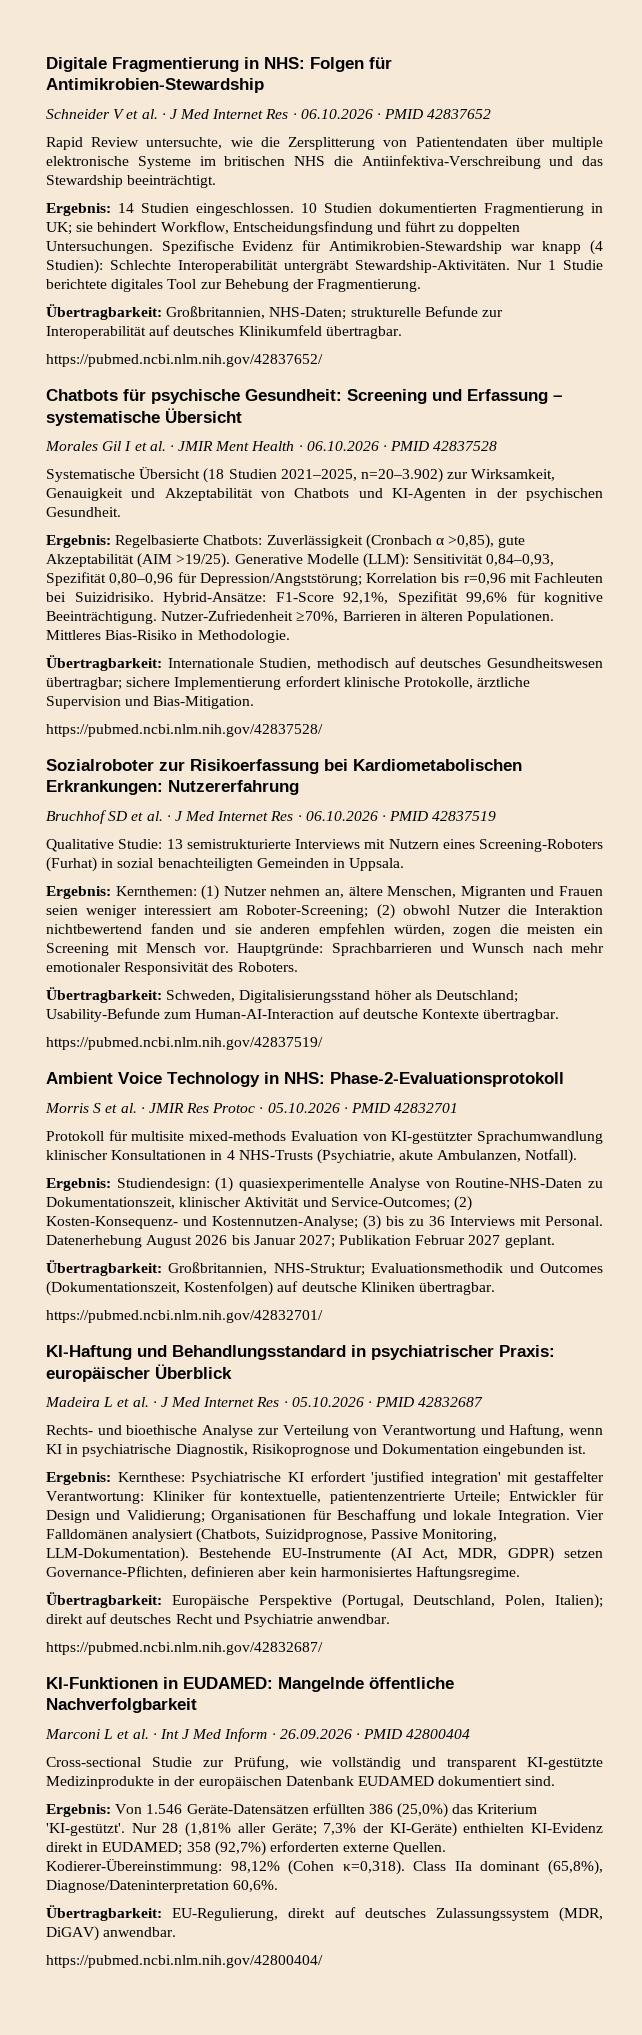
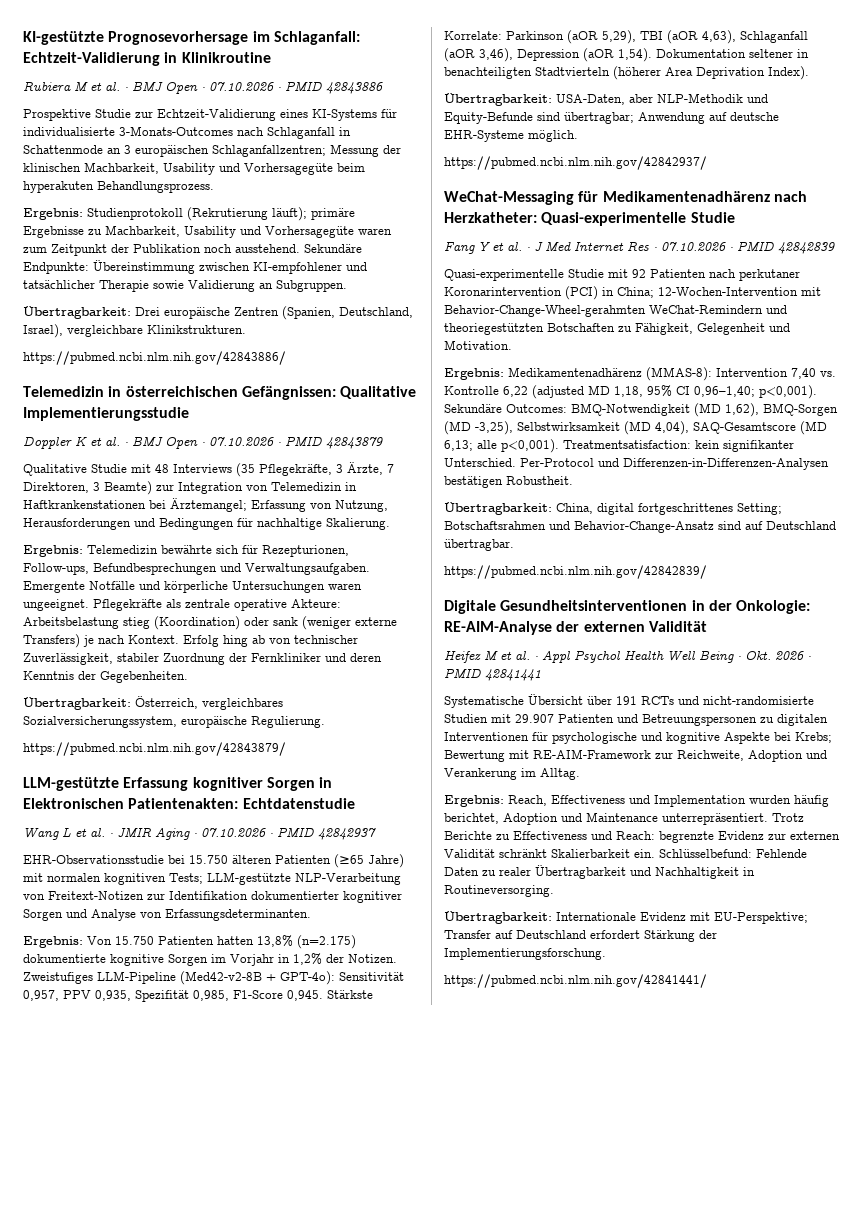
- Digitale Fragmentierung in NHS: Folgen für Antimikrobien-Stewardship
- Schneider V et al. · J Med Internet Res · 06.10.2026 · PMID 42837652
- Rapid Review untersuchte, wie die Zersplitterung von Patientendaten über multiple elektronische Systeme im britischen NHS die Antiinfektiva-Verschreibung und das Stewardship beeinträchtigt.
- Ergebnis: 14 Studien eingeschlossen. 10 Studien dokumentierten Fragmentierung in UK; sie behindert Workflow, Entscheidungsfindung und führt zu doppelten Untersuchungen. Spezifische Evidenz für Antimikrobien-Stewardship war knapp (4 Studien): Schlechte Interoperabilität untergräbt Stewardship-Aktivitäten. Nur 1 Studie berichtete digitales Tool zur Behebung der Fragmentierung.
- Übertragbarkeit: Großbritannien, NHS-Daten; strukturelle Befunde zur Interoperabilität auf deutsches Klinikumfeld übertragbar.
- https://pubmed.ncbi.nlm.nih.gov/42837652/
- Chatbots für psychische Gesundheit: Screening und Erfassung – systematische Übersicht
- Morales Gil I et al. · JMIR Ment Health · 06.10.2026 · PMID 42837528
+ KI-gestützte Prognosevorhersage im Schlaganfall: Echtzeit-Validierung in Klinikroutine
+ Rubiera M et al. · BMJ Open · 07.10.2026 · PMID 42843886
+ Prospektive Studie zur Echtzeit-Validierung eines KI-Systems für individualisierte 3-Monats-Outcomes nach Schlaganfall in Schattenmode an 3 europäischen Schlaganfallzentren; Messung der klinischen Machbarkeit, Usability und Vorhersagegüte beim hyperakuten Behandlungsprozess.
+ Ergebnis: Studienprotokoll (Rekrutierung läuft); primäre Ergebnisse zu Machbarkeit, Usability und Vorhersagegüte waren zum Zeitpunkt der Publikation noch ausstehend. Sekundäre Endpunkte: Übereinstimmung zwischen KI-empfohlener und tatsächlicher Therapie sowie Validierung an Subgruppen.
+ Übertragbarkeit: Drei europäische Zentren (Spanien, Deutschland, Israel), vergleichbare Klinikstrukturen.
+ https://pubmed.ncbi.nlm.nih.gov/42843886/
+ Telemedizin in österreichischen Gefängnissen: Qualitative Implementierungsstudie
+ Doppler K et al. · BMJ Open · 07.10.2026 · PMID 42843879
+ Qualitative Studie mit 48 Interviews (35 Pflegekräfte, 3 Ärzte, 7 Direktoren, 3 Beamte) zur Integration von Telemedizin in Haftkrankenstationen bei Ärztemangel; Erfassung von Nutzung, Herausforderungen und Bedingungen für nachhaltige Skalierung.
+ Ergebnis: Telemedizin bewährte sich für Rezepturionen, Follow-ups, Befundbesprechungen und Verwaltungsaufgaben. Emergente Notfälle und körperliche Untersuchungen waren ungeeignet. Pflegekräfte als zentrale operative Akteure: Arbeitsbelastung stieg (Koordination) oder sank (weniger externe Transfers) je nach Kontext. Erfolg hing ab von technischer Zuverlässigkeit, stabiler Zuordnung der Fernkliniker und deren Kenntnis der Gegebenheiten.
+ Übertragbarkeit: Österreich, vergleichbares Sozialversicherungssystem, europäische Regulierung.
+ https://pubmed.ncbi.nlm.nih.gov/42843879/
+ LLM-gestützte Erfassung kognitiver Sorgen in Elektronischen Patientenakten: Echtdatenstudie
+ Wang L et al. · JMIR Aging · 07.10.2026 · PMID 42842937
+ EHR-Observationsstudie bei 15.750 älteren Patienten (≥65 Jahre) mit normalen kognitiven Tests; LLM-gestützte NLP-Verarbeitung von Freitext-Notizen zur Identifikation dokumentierter kognitiver Sorgen und Analyse von Erfassungsdeterminanten.
+ Ergebnis: Von 15.750 Patienten hatten 13,8% (n=2.175) dokumentierte kognitive Sorgen im Vorjahr in 1,2% der Notizen. Zweistufiges LLM-Pipeline (Med42-v2-8B + GPT-4o): Sensitivität 0,957, PPV 0,935, Spezifität 0,985, F1-Score 0,945. Stärkste Korrelate: Parkinson (aOR 5,29), TBI (aOR 4,63), Schlaganfall (aOR 3,46), Depression (aOR 1,54). Dokumentation seltener in benachteiligten Stadtvierteln (höherer Area Deprivation Index).
+ Übertragbarkeit: USA-Daten, aber NLP-Methodik und Equity-Befunde sind übertragbar; Anwendung auf deutsche EHR-Systeme möglich.
+ https://pubmed.ncbi.nlm.nih.gov/42842937/
+ WeChat-Messaging für Medikamentenadhärenz nach Herzkatheter: Quasi-experimentelle Studie
+ Fang Y et al. · J Med Internet Res · 07.10.2026 · PMID 42842839
+ Quasi-experimentelle Studie mit 92 Patienten nach perkutaner Koronarintervention (PCI) in China; 12-Wochen-Intervention mit Behavior-Change-Wheel-gerahmten WeChat-Remindern und theoriegestützten Botschaften zu Fähigkeit, Gelegenheit und Motivation.
+ Ergebnis: Medikamentenadhärenz (MMAS-8): Intervention 7,40 vs. Kontrolle 6,22 (adjusted MD 1,18, 95% CI 0,96–1,40; p<0,001). Sekundäre Outcomes: BMQ-Notwendigkeit (MD 1,62), BMQ-Sorgen (MD -3,25), Selbstwirksamkeit (MD 4,04), SAQ-Gesamtscore (MD 6,13; alle p<0,001). Treatmentsatisfaction: kein signifikanter Unterschied. Per-Protocol und Differenzen-in-Differenzen-Analysen bestätigen Robustheit.
+ Übertragbarkeit: China, digital fortgeschrittenes Setting; Botschaftsrahmen und Behavior-Change-Ansatz sind auf Deutschland übertragbar.
+ https://pubmed.ncbi.nlm.nih.gov/42842839/
+ Digitale Gesundheitsinterventionen in der Onkologie: RE-AIM-Analyse der externen Validität
+ Heifez M et al. · Appl Psychol Health Well Being · Okt. 2026 · PMID 42841441
- Systematische Übersicht (18 Studien 2021–2025, n=20–3.902) zur Wirksamkeit, Genauigkeit und Akzeptabilität von Chatbots und KI-Agenten in der psychischen Gesundheit.
- Ergebnis: Regelbasierte Chatbots: Zuverlässigkeit (Cronbach α >0,85), gute Akzeptabilität (AIM >19/25). Generative Modelle (LLM): Sensitivität 0,84–0,93, Spezifität 0,80–0,96 für Depression/Angststörung; Korrelation bis r=0,96 mit Fachleuten bei Suizidrisiko. Hybrid-Ansätze: F1-Score 92,1%, Spezifität 99,6% für kognitive Beeinträchtigung. Nutzer-Zufriedenheit ≥70%, Barrieren in älteren Populationen. Mittleres Bias-Risiko in Methodologie.
- Übertragbarkeit: Internationale Studien, methodisch auf deutsches Gesundheitswesen übertragbar; sichere Implementierung erfordert klinische Protokolle, ärztliche Supervision und Bias-Mitigation.
- https://pubmed.ncbi.nlm.nih.gov/42837528/
- Sozialroboter zur Risikoerfassung bei Kardiometabolischen Erkrankungen: Nutzererfahrung
- Bruchhof SD et al. · J Med Internet Res · 06.10.2026 · PMID 42837519
- Qualitative Studie: 13 semistrukturierte Interviews mit Nutzern eines Screening-Roboters (Furhat) in sozial benachteiligten Gemeinden in Uppsala.
- Ergebnis: Kernthemen: (1) Nutzer nehmen an, ältere Menschen, Migranten und Frauen seien weniger interessiert am Roboter-Screening; (2) obwohl Nutzer die Interaktion nichtbewertend fanden und sie anderen empfehlen würden, zogen die meisten ein Screening mit Mensch vor. Hauptgründe: Sprachbarrieren und Wunsch nach mehr emotionaler Responsivität des Roboters.
- Übertragbarkeit: Schweden, Digitalisierungsstand höher als Deutschland; Usability-Befunde zum Human-AI-Interaction auf deutsche Kontexte übertragbar.
- https://pubmed.ncbi.nlm.nih.gov/42837519/
- Ambient Voice Technology in NHS: Phase-2-Evaluationsprotokoll
- Morris S et al. · JMIR Res Protoc · 05.10.2026 · PMID 42832701
- Protokoll für multisite mixed-methods Evaluation von KI-gestützter Sprachumwandlung klinischer Konsultationen in 4 NHS-Trusts (Psychiatrie, akute Ambulanzen, Notfall).
- Ergebnis: Studiendesign: (1) quasiexperimentelle Analyse von Routine-NHS-Daten zu Dokumentationszeit, klinischer Aktivität und Service-Outcomes; (2) Kosten-Konsequenz- und Kostennutzen-Analyse; (3) bis zu 36 Interviews mit Personal. Datenerhebung August 2026 bis Januar 2027; Publikation Februar 2027 geplant.
- Übertragbarkeit: Großbritannien, NHS-Struktur; Evaluationsmethodik und Outcomes (Dokumentationszeit, Kostenfolgen) auf deutsche Kliniken übertragbar.
- https://pubmed.ncbi.nlm.nih.gov/42832701/
- KI-Haftung und Behandlungsstandard in psychiatrischer Praxis: europäischer Überblick
- Madeira L et al. · J Med Internet Res · 05.10.2026 · PMID 42832687
- Rechts- und bioethische Analyse zur Verteilung von Verantwortung und Haftung, wenn KI in psychiatrische Diagnostik, Risikoprognose und Dokumentation eingebunden ist.
- Ergebnis: Kernthese: Psychiatrische KI erfordert 'justified integration' mit gestaffelter Verantwortung: Kliniker für kontextuelle, patientenzentrierte Urteile; Entwickler für Design und Validierung; Organisationen für Beschaffung und lokale Integration. Vier Falldomänen analysiert (Chatbots, Suizidprognose, Passive Monitoring, LLM-Dokumentation). Bestehende EU-Instrumente (AI Act, MDR, GDPR) setzen Governance-Pflichten, definieren aber kein harmonisiertes Haftungsregime.
- Übertragbarkeit: Europäische Perspektive (Portugal, Deutschland, Polen, Italien); direkt auf deutsches Recht und Psychiatrie anwendbar.
- https://pubmed.ncbi.nlm.nih.gov/42832687/
- KI-Funktionen in EUDAMED: Mangelnde öffentliche Nachverfolgbarkeit
- Marconi L et al. · Int J Med Inform · 26.09.2026 · PMID 42800404
- Cross-sectional Studie zur Prüfung, wie vollständig und transparent KI-gestützte Medizinprodukte in der europäischen Datenbank EUDAMED dokumentiert sind.
- Ergebnis: Von 1.546 Geräte-Datensätzen erfüllten 386 (25,0%) das Kriterium 'KI-gestützt'. Nur 28 (1,81% aller Geräte; 7,3% der KI-Geräte) enthielten KI-Evidenz direkt in EUDAMED; 358 (92,7%) erforderten externe Quellen. Kodierer-Übereinstimmung: 98,12% (Cohen κ=0,318). Class IIa dominant (65,8%), Diagnose/Dateninterpretation 60,6%.
- Übertragbarkeit: EU-Regulierung, direkt auf deutsches Zulassungssystem (MDR, DiGAV) anwendbar.
- https://pubmed.ncbi.nlm.nih.gov/42800404/
+ Systematische Übersicht über 191 RCTs und nicht-randomisierte Studien mit 29.907 Patienten und Betreuungspersonen zu digitalen Interventionen für psychologische und kognitive Aspekte bei Krebs; Bewertung mit RE-AIM-Framework zur Reichweite, Adoption und Verankerung im Alltag.
+ Ergebnis: Reach, Effectiveness und Implementation wurden häufig berichtet, Adoption und Maintenance unterrepräsentiert. Trotz Berichte zu Effectiveness und Reach: begrenzte Evidenz zur externen Validität schränkt Skalierbarkeit ein. Schlüsselbefund: Fehlende Daten zu realer Übertragbarkeit und Nachhaltigkeit in Routineversorging.
+ Übertragbarkeit: Internationale Evidenz mit EU-Perspektive; Transfer auf Deutschland erfordert Stärkung der Implementierungsforschung.
+ https://pubmed.ncbi.nlm.nih.gov/42841441/

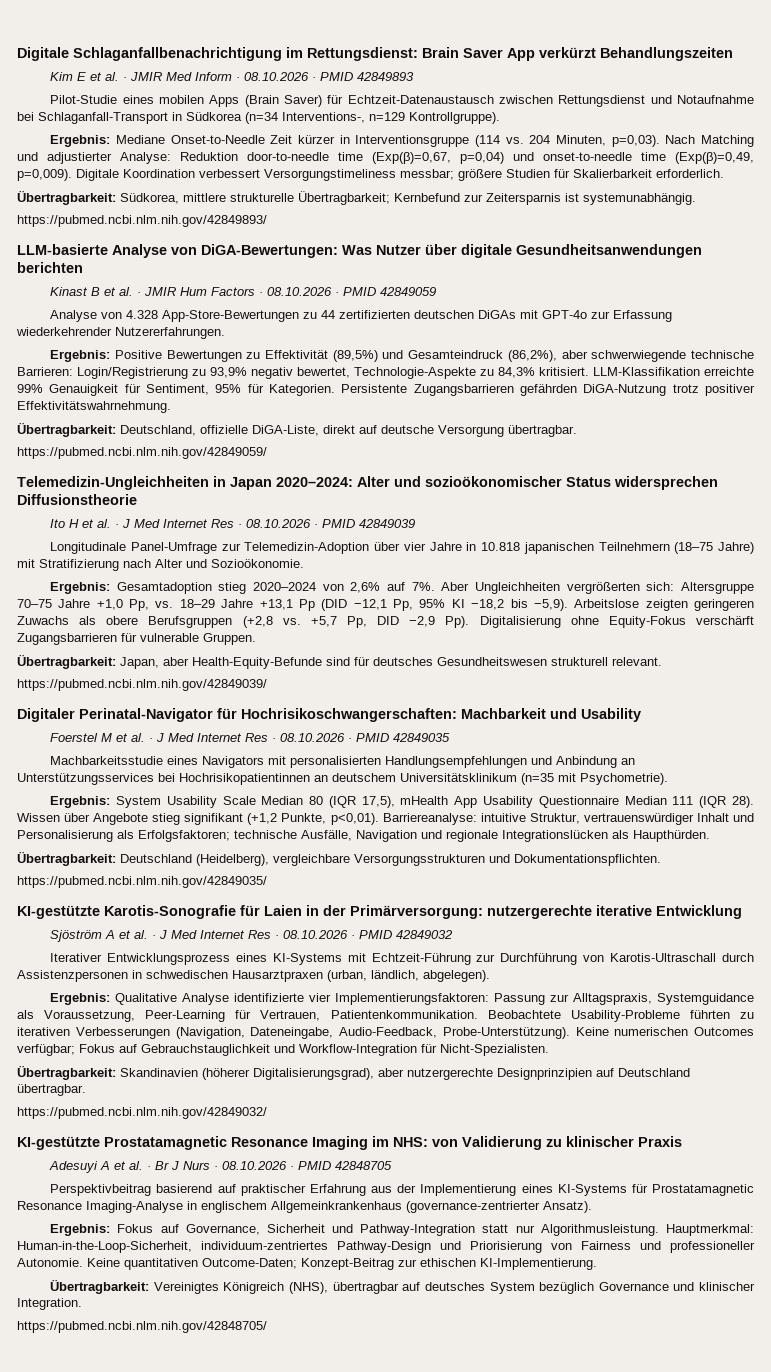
- KI-gestützte Prognosevorhersage im Schlaganfall: Echtzeit-Validierung in Klinikroutine
- Rubiera M et al. · BMJ Open · 07.10.2026 · PMID 42843886
- Prospektive Studie zur Echtzeit-Validierung eines KI-Systems für individualisierte 3-Monats-Outcomes nach Schlaganfall in Schattenmode an 3 europäischen Schlaganfallzentren; Messung der klinischen Machbarkeit, Usability und Vorhersagegüte beim hyperakuten Behandlungsprozess.
- Ergebnis: Studienprotokoll (Rekrutierung läuft); primäre Ergebnisse zu Machbarkeit, Usability und Vorhersagegüte waren zum Zeitpunkt der Publikation noch ausstehend. Sekundäre Endpunkte: Übereinstimmung zwischen KI-empfohlener und tatsächlicher Therapie sowie Validierung an Subgruppen.
- Übertragbarkeit: Drei europäische Zentren (Spanien, Deutschland, Israel), vergleichbare Klinikstrukturen.
- https://pubmed.ncbi.nlm.nih.gov/42843886/
- Telemedizin in österreichischen Gefängnissen: Qualitative Implementierungsstudie
- Doppler K et al. · BMJ Open · 07.10.2026 · PMID 42843879
- Qualitative Studie mit 48 Interviews (35 Pflegekräfte, 3 Ärzte, 7 Direktoren, 3 Beamte) zur Integration von Telemedizin in Haftkrankenstationen bei Ärztemangel; Erfassung von Nutzung, Herausforderungen und Bedingungen für nachhaltige Skalierung.
- Ergebnis: Telemedizin bewährte sich für Rezepturionen, Follow-ups, Befundbesprechungen und Verwaltungsaufgaben. Emergente Notfälle und körperliche Untersuchungen waren ungeeignet. Pflegekräfte als zentrale operative Akteure: Arbeitsbelastung stieg (Koordination) oder sank (weniger externe Transfers) je nach Kontext. Erfolg hing ab von technischer Zuverlässigkeit, stabiler Zuordnung der Fernkliniker und deren Kenntnis der Gegebenheiten.
- Übertragbarkeit: Österreich, vergleichbares Sozialversicherungssystem, europäische Regulierung.
- https://pubmed.ncbi.nlm.nih.gov/42843879/
- LLM-gestützte Erfassung kognitiver Sorgen in Elektronischen Patientenakten: Echtdatenstudie
- Wang L et al. · JMIR Aging · 07.10.2026 · PMID 42842937
- EHR-Observationsstudie bei 15.750 älteren Patienten (≥65 Jahre) mit normalen kognitiven Tests; LLM-gestützte NLP-Verarbeitung von Freitext-Notizen zur Identifikation dokumentierter kognitiver Sorgen und Analyse von Erfassungsdeterminanten.
- Ergebnis: Von 15.750 Patienten hatten 13,8% (n=2.175) dokumentierte kognitive Sorgen im Vorjahr in 1,2% der Notizen. Zweistufiges LLM-Pipeline (Med42-v2-8B + GPT-4o): Sensitivität 0,957, PPV 0,935, Spezifität 0,985, F1-Score 0,945. Stärkste Korrelate: Parkinson (aOR 5,29), TBI (aOR 4,63), Schlaganfall (aOR 3,46), Depression (aOR 1,54). Dokumentation seltener in benachteiligten Stadtvierteln (höherer Area Deprivation Index).
- Übertragbarkeit: USA-Daten, aber NLP-Methodik und Equity-Befunde sind übertragbar; Anwendung auf deutsche EHR-Systeme möglich.
- https://pubmed.ncbi.nlm.nih.gov/42842937/
- WeChat-Messaging für Medikamentenadhärenz nach Herzkatheter: Quasi-experimentelle Studie
- Fang Y et al. · J Med Internet Res · 07.10.2026 · PMID 42842839
- Quasi-experimentelle Studie mit 92 Patienten nach perkutaner Koronarintervention (PCI) in China; 12-Wochen-Intervention mit Behavior-Change-Wheel-gerahmten WeChat-Remindern und theoriegestützten Botschaften zu Fähigkeit, Gelegenheit und Motivation.
- Ergebnis: Medikamentenadhärenz (MMAS-8): Intervention 7,40 vs. Kontrolle 6,22 (adjusted MD 1,18, 95% CI 0,96–1,40; p<0,001). Sekundäre Outcomes: BMQ-Notwendigkeit (MD 1,62), BMQ-Sorgen (MD -3,25), Selbstwirksamkeit (MD 4,04), SAQ-Gesamtscore (MD 6,13; alle p<0,001). Treatmentsatisfaction: kein signifikanter Unterschied. Per-Protocol und Differenzen-in-Differenzen-Analysen bestätigen Robustheit.
- Übertragbarkeit: China, digital fortgeschrittenes Setting; Botschaftsrahmen und Behavior-Change-Ansatz sind auf Deutschland übertragbar.
- https://pubmed.ncbi.nlm.nih.gov/42842839/
- Digitale Gesundheitsinterventionen in der Onkologie: RE-AIM-Analyse der externen Validität
- Heifez M et al. · Appl Psychol Health Well Being · Okt. 2026 · PMID 42841441
- Systematische Übersicht über 191 RCTs und nicht-randomisierte Studien mit 29.907 Patienten und Betreuungspersonen zu digitalen Interventionen für psychologische und kognitive Aspekte bei Krebs; Bewertung mit RE-AIM-Framework zur Reichweite, Adoption und Verankerung im Alltag.
- Ergebnis: Reach, Effectiveness und Implementation wurden häufig berichtet, Adoption und Maintenance unterrepräsentiert. Trotz Berichte zu Effectiveness und Reach: begrenzte Evidenz zur externen Validität schränkt Skalierbarkeit ein. Schlüsselbefund: Fehlende Daten zu realer Übertragbarkeit und Nachhaltigkeit in Routineversorging.
- Übertragbarkeit: Internationale Evidenz mit EU-Perspektive; Transfer auf Deutschland erfordert Stärkung der Implementierungsforschung.
- https://pubmed.ncbi.nlm.nih.gov/42841441/
+ Digitale Schlaganfallbenachrichtigung im Rettungsdienst: Brain Saver App verkürzt Behandlungszeiten
+ Kim E et al. · JMIR Med Inform · 08.10.2026 · PMID 42849893
+ Pilot-Studie eines mobilen Apps (Brain Saver) für Echtzeit-Datenaustausch zwischen Rettungsdienst und Notaufnahme bei Schlaganfall-Transport in Südkorea (n=34 Interventions-, n=129 Kontrollgruppe).
+ Ergebnis: Mediane Onset-to-Needle Zeit kürzer in Interventionsgruppe (114 vs. 204 Minuten, p=0,03). Nach Matching und adjustierter Analyse: Reduktion door-to-needle time (Exp(β)=0,67, p=0,04) und onset-to-needle time (Exp(β)=0,49, p=0,009). Digitale Koordination verbessert Versorgungstimeliness messbar; größere Studien für Skalierbarkeit erforderlich.
+ Übertragbarkeit: Südkorea, mittlere strukturelle Übertragbarkeit; Kernbefund zur Zeitersparnis ist systemunabhängig.
+ https://pubmed.ncbi.nlm.nih.gov/42849893/
+ LLM-basierte Analyse von DiGA-Bewertungen: Was Nutzer über digitale Gesundheitsanwendungen berichten
+ Kinast B et al. · JMIR Hum Factors · 08.10.2026 · PMID 42849059
+ Analyse von 4.328 App-Store-Bewertungen zu 44 zertifizierten deutschen DiGAs mit GPT-4o zur Erfassung wiederkehrender Nutzererfahrungen.
+ Ergebnis: Positive Bewertungen zu Effektivität (89,5%) und Gesamteindruck (86,2%), aber schwerwiegende technische Barrieren: Login/Registrierung zu 93,9% negativ bewertet, Technologie-Aspekte zu 84,3% kritisiert. LLM-Klassifikation erreichte 99% Genauigkeit für Sentiment, 95% für Kategorien. Persistente Zugangsbarrieren gefährden DiGA-Nutzung trotz positiver Effektivitätswahrnehmung.
+ Übertragbarkeit: Deutschland, offizielle DiGA-Liste, direkt auf deutsche Versorgung übertragbar.
+ https://pubmed.ncbi.nlm.nih.gov/42849059/
+ Telemedizin-Ungleichheiten in Japan 2020–2024: Alter und sozioökonomischer Status widersprechen Diffusionstheorie
+ Ito H et al. · J Med Internet Res · 08.10.2026 · PMID 42849039
+ Longitudinale Panel-Umfrage zur Telemedizin-Adoption über vier Jahre in 10.818 japanischen Teilnehmern (18–75 Jahre) mit Stratifizierung nach Alter und Sozioökonomie.
+ Ergebnis: Gesamtadoption stieg 2020–2024 von 2,6% auf 7%. Aber Ungleichheiten vergrößerten sich: Altersgruppe 70–75 Jahre +1,0 Pp, vs. 18–29 Jahre +13,1 Pp (DID −12,1 Pp, 95% KI −18,2 bis −5,9). Arbeitslose zeigten geringeren Zuwachs als obere Berufsgruppen (+2,8 vs. +5,7 Pp, DID −2,9 Pp). Digitalisierung ohne Equity-Fokus verschärft Zugangsbarrieren für vulnerable Gruppen.
+ Übertragbarkeit: Japan, aber Health-Equity-Befunde sind für deutsches Gesundheitswesen strukturell relevant.
+ https://pubmed.ncbi.nlm.nih.gov/42849039/
+ Digitaler Perinatal-Navigator für Hochrisikoschwangerschaften: Machbarkeit und Usability
+ Foerstel M et al. · J Med Internet Res · 08.10.2026 · PMID 42849035
+ Machbarkeitsstudie eines Navigators mit personalisierten Handlungsempfehlungen und Anbindung an Unterstützungsservices bei Hochrisikopatientinnen an deutschem Universitätsklinikum (n=35 mit Psychometrie).
+ Ergebnis: System Usability Scale Median 80 (IQR 17,5), mHealth App Usability Questionnaire Median 111 (IQR 28). Wissen über Angebote stieg signifikant (+1,2 Punkte, p<0,01). Barriereanalyse: intuitive Struktur, vertrauenswürdiger Inhalt und Personalisierung als Erfolgsfaktoren; technische Ausfälle, Navigation und regionale Integrationslücken als Haupthürden.
+ Übertragbarkeit: Deutschland (Heidelberg), vergleichbare Versorgungsstrukturen und Dokumentationspflichten.
+ https://pubmed.ncbi.nlm.nih.gov/42849035/
+ KI-gestützte Karotis-Sonografie für Laien in der Primärversorgung: nutzergerechte iterative Entwicklung
+ Sjöström A et al. · J Med Internet Res · 08.10.2026 · PMID 42849032
+ Iterativer Entwicklungsprozess eines KI-Systems mit Echtzeit-Führung zur Durchführung von Karotis-Ultraschall durch Assistenzpersonen in schwedischen Hausarztpraxen (urban, ländlich, abgelegen).
+ Ergebnis: Qualitative Analyse identifizierte vier Implementierungsfaktoren: Passung zur Alltagspraxis, Systemguidance als Voraussetzung, Peer-Learning für Vertrauen, Patientenkommunikation. Beobachtete Usability-Probleme führten zu iterativen Verbesserungen (Navigation, Dateneingabe, Audio-Feedback, Probe-Unterstützung). Keine numerischen Outcomes verfügbar; Fokus auf Gebrauchstauglichkeit und Workflow-Integration für Nicht-Spezialisten.
+ Übertragbarkeit: Skandinavien (höherer Digitalisierungsgrad), aber nutzergerechte Designprinzipien auf Deutschland übertragbar.
+ https://pubmed.ncbi.nlm.nih.gov/42849032/
+ KI-gestützte Prostatamagnetic Resonance Imaging im NHS: von Validierung zu klinischer Praxis
+ Adesuyi A et al. · Br J Nurs · 08.10.2026 · PMID 42848705
+ Perspektivbeitrag basierend auf praktischer Erfahrung aus der Implementierung eines KI-Systems für Prostatamagnetic Resonance Imaging-Analyse in englischem Allgemeinkrankenhaus (governance-zentrierter Ansatz).
+ Ergebnis: Fokus auf Governance, Sicherheit und Pathway-Integration statt nur Algorithmusleistung. Hauptmerkmal: Human-in-the-Loop-Sicherheit, individuum-zentriertes Pathway-Design und Priorisierung von Fairness und professioneller Autonomie. Keine quantitativen Outcome-Daten; Konzept-Beitrag zur ethischen KI-Implementierung.
+ Übertragbarkeit: Vereinigtes Königreich (NHS), übertragbar auf deutsches System bezüglich Governance und klinischer Integration.
+ https://pubmed.ncbi.nlm.nih.gov/42848705/

